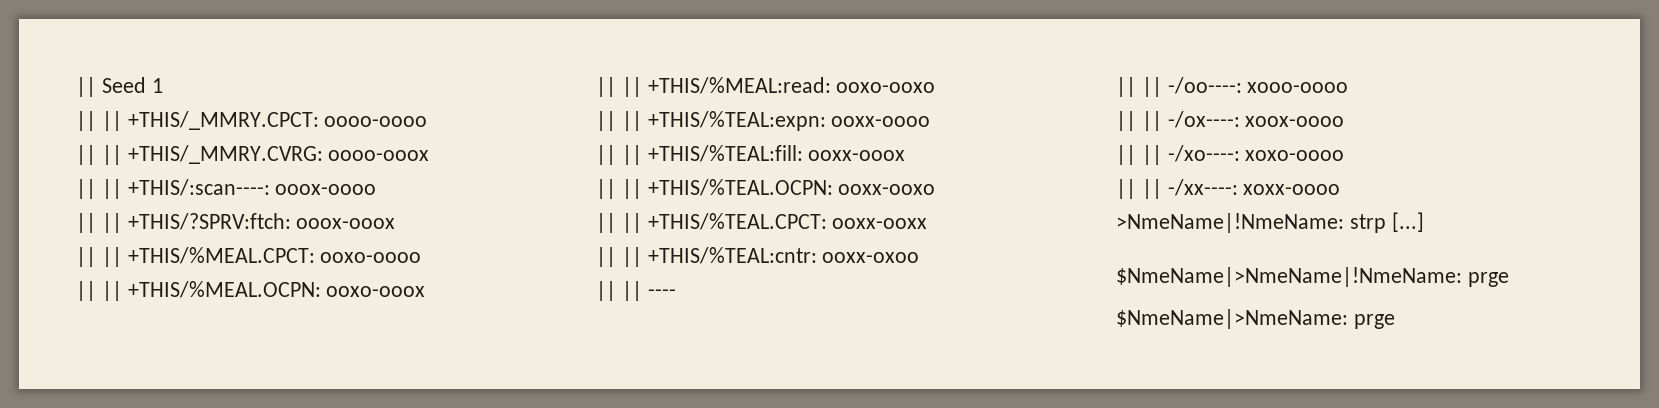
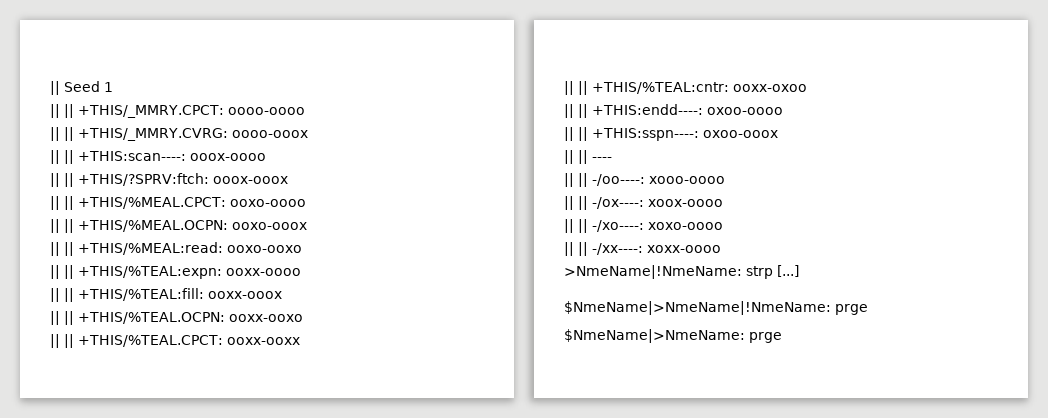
- || || +THIS/:scan----: ooox-oooo
+ || || +THIS:scan----: ooox-oooo
+ || || +THIS:endd----: oxoo-oooo
+ || || +THIS:sspn----: oxoo-ooox

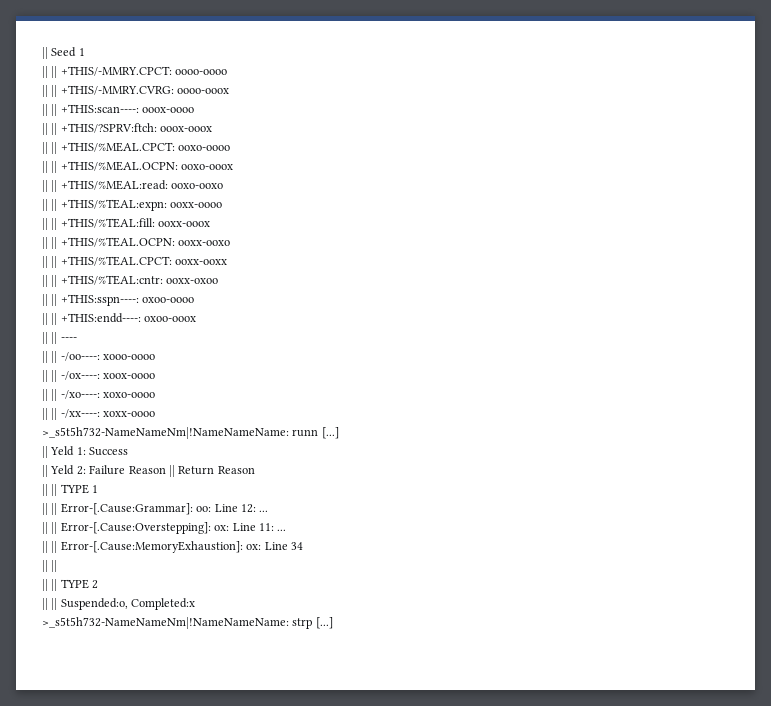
- || || +THIS/_MMRY.CPCT: oooo-oooo
+ || || +THIS/-MMRY.CPCT: oooo-oooo
- || || +THIS/_MMRY.CVRG: oooo-ooox
+ || || +THIS/-MMRY.CVRG: oooo-ooox
- || || +THIS:endd----: oxoo-oooo
+ || || +THIS:sspn----: oxoo-oooo
- || || +THIS:sspn----: oxoo-ooox
+ || || +THIS:endd----: oxoo-ooox
- >NmeName|!NmeName: strp [...]
- $NmeName|>NmeName|!NmeName: prge
- $NmeName|>NmeName: prge
+ >_s5t5h732-NameNameNm|!NameNameName: runn [...]
+ || Yeld 1: Success
+ || Yeld 2: Failure Reason || Return Reason
+ || || TYPE 1
+ || || Error-[.Cause:Grammar]: oo: Line 12: ...
+ || || Error-[.Cause:Overstepping]: ox: Line 11: ...
+ || || Error-[.Cause:MemoryExhaustion]: ox: Line 34
+ || ||
+ || || TYPE 2
+ || || Suspended:o, Completed:x
+ >_s5t5h732-NameNameNm|!NameNameName: strp [...]

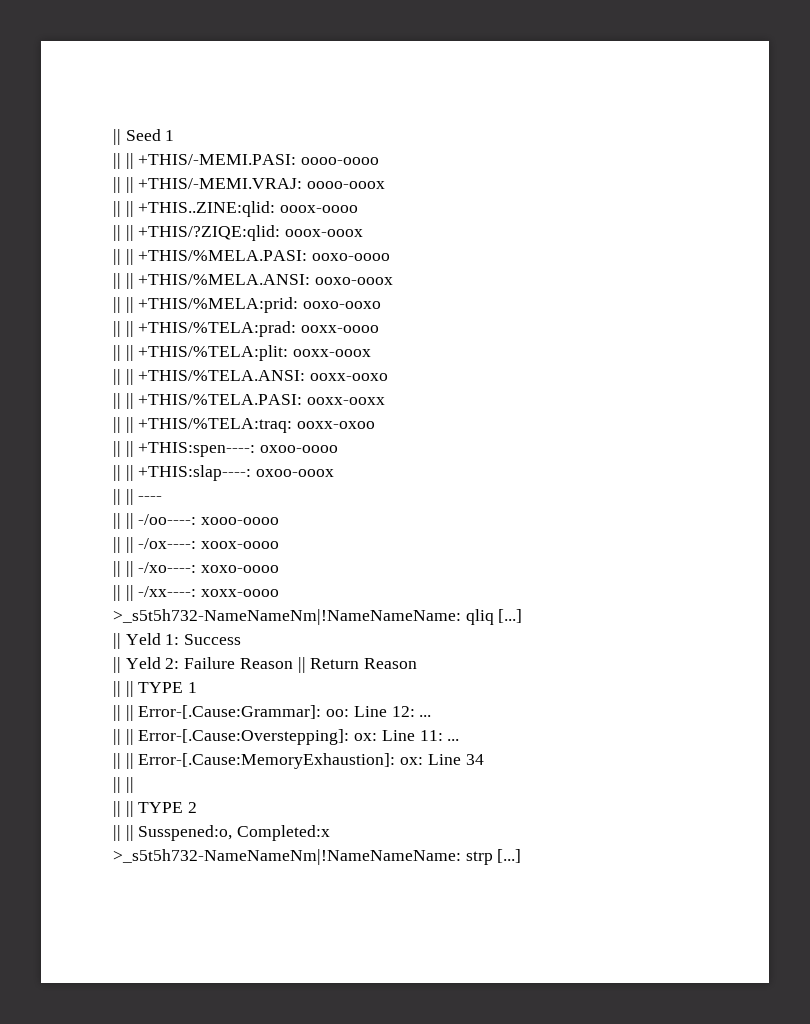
- || || +THIS/-MMRY.CPCT: oooo-oooo
+ || || +THIS/-MEMI.PASI: oooo-oooo
- || || +THIS/-MMRY.CVRG: oooo-ooox
+ || || +THIS/-MEMI.VRAJ: oooo-ooox
- || || +THIS:scan----: ooox-oooo
+ || || +THIS..ZINE:qlid: ooox-oooo
- || || +THIS/?SPRV:ftch: ooox-ooox
+ || || +THIS/?ZIQE:qlid: ooox-ooox
- || || +THIS/%MEAL.CPCT: ooxo-oooo
+ || || +THIS/%MELA.PASI: ooxo-oooo
- || || +THIS/%MEAL.OCPN: ooxo-ooox
+ || || +THIS/%MELA.ANSI: ooxo-ooox
- || || +THIS/%MEAL:read: ooxo-ooxo
+ || || +THIS/%MELA:prid: ooxo-ooxo
- || || +THIS/%TEAL:expn: ooxx-oooo
+ || || +THIS/%TELA:prad: ooxx-oooo
- || || +THIS/%TEAL:fill: ooxx-ooox
+ || || +THIS/%TELA:plit: ooxx-ooox
- || || +THIS/%TEAL.OCPN: ooxx-ooxo
+ || || +THIS/%TELA.ANSI: ooxx-ooxo
- || || +THIS/%TEAL.CPCT: ooxx-ooxx
+ || || +THIS/%TELA.PASI: ooxx-ooxx
- || || +THIS/%TEAL:cntr: ooxx-oxoo
+ || || +THIS/%TELA:traq: ooxx-oxoo
- || || +THIS:sspn----: oxoo-oooo
+ || || +THIS:spen----: oxoo-oooo
- || || +THIS:endd----: oxoo-ooox
+ || || +THIS:slap----: oxoo-ooox
- >_s5t5h732-NameNameNm|!NameNameName: runn [...]
+ >_s5t5h732-NameNameNm|!NameNameName: qliq [...]
- || || Suspended:o, Completed:x
+ || || Susspened:o, Completed:x

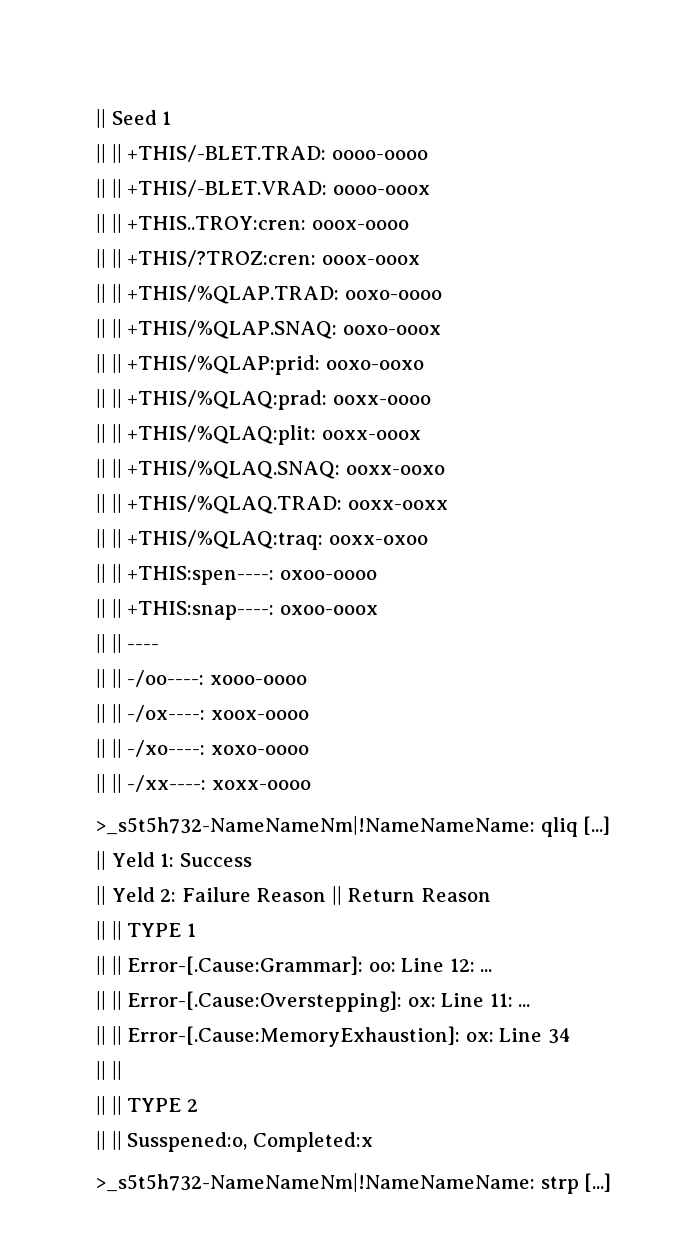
- || || +THIS/-MEMI.PASI: oooo-oooo
+ || || +THIS/-BLET.TRAD: oooo-oooo
- || || +THIS/-MEMI.VRAJ: oooo-ooox
+ || || +THIS/-BLET.VRAD: oooo-ooox
- || || +THIS..ZINE:qlid: ooox-oooo
+ || || +THIS..TROY:cren: ooox-oooo
- || || +THIS/?ZIQE:qlid: ooox-ooox
+ || || +THIS/?TROZ:cren: ooox-ooox
- || || +THIS/%MELA.PASI: ooxo-oooo
+ || || +THIS/%QLAP.TRAD: ooxo-oooo
- || || +THIS/%MELA.ANSI: ooxo-ooox
+ || || +THIS/%QLAP.SNAQ: ooxo-ooox
- || || +THIS/%MELA:prid: ooxo-ooxo
+ || || +THIS/%QLAP:prid: ooxo-ooxo
- || || +THIS/%TELA:prad: ooxx-oooo
+ || || +THIS/%QLAQ:prad: ooxx-oooo
- || || +THIS/%TELA:plit: ooxx-ooox
+ || || +THIS/%QLAQ:plit: ooxx-ooox
- || || +THIS/%TELA.ANSI: ooxx-ooxo
+ || || +THIS/%QLAQ.SNAQ: ooxx-ooxo
- || || +THIS/%TELA.PASI: ooxx-ooxx
+ || || +THIS/%QLAQ.TRAD: ooxx-ooxx
- || || +THIS/%TELA:traq: ooxx-oxoo
+ || || +THIS/%QLAQ:traq: ooxx-oxoo
- || || +THIS:slap----: oxoo-ooox
+ || || +THIS:snap----: oxoo-ooox

